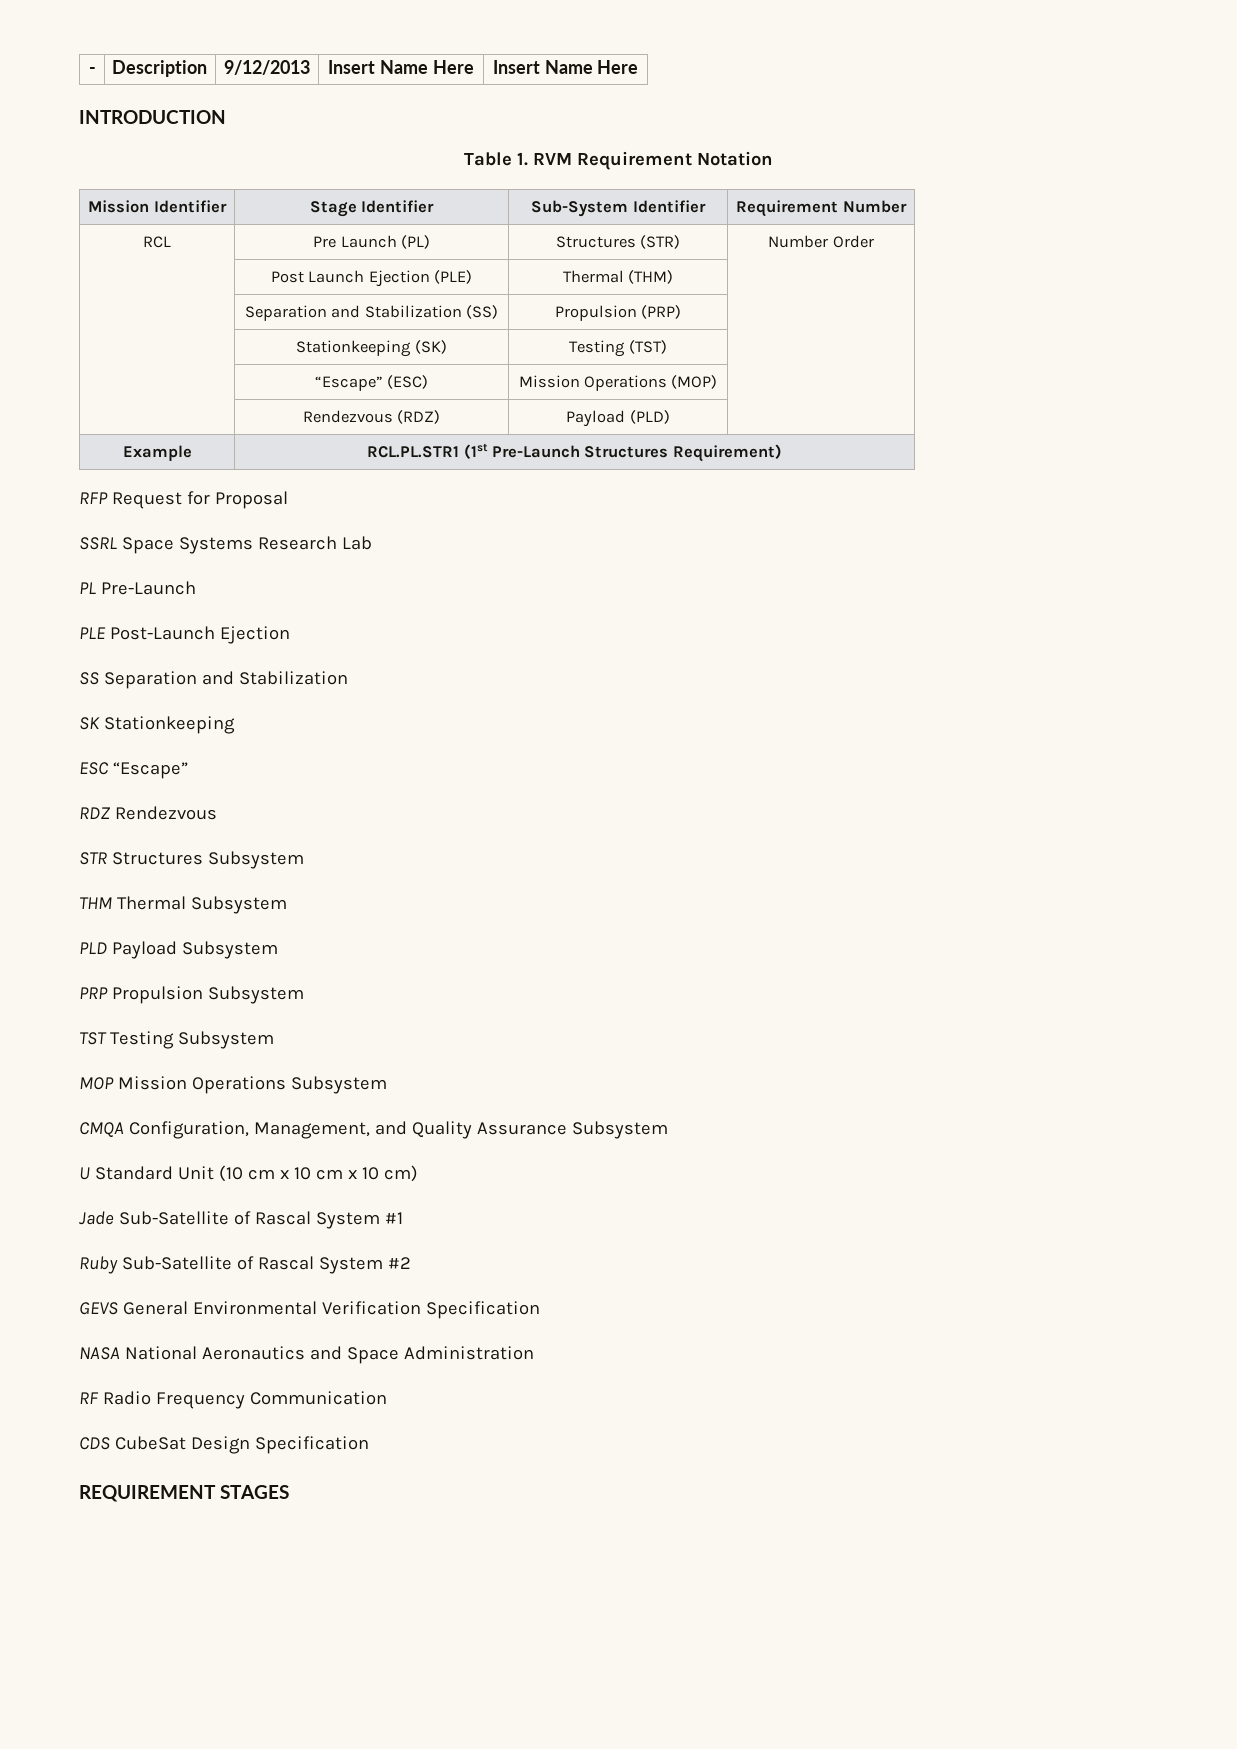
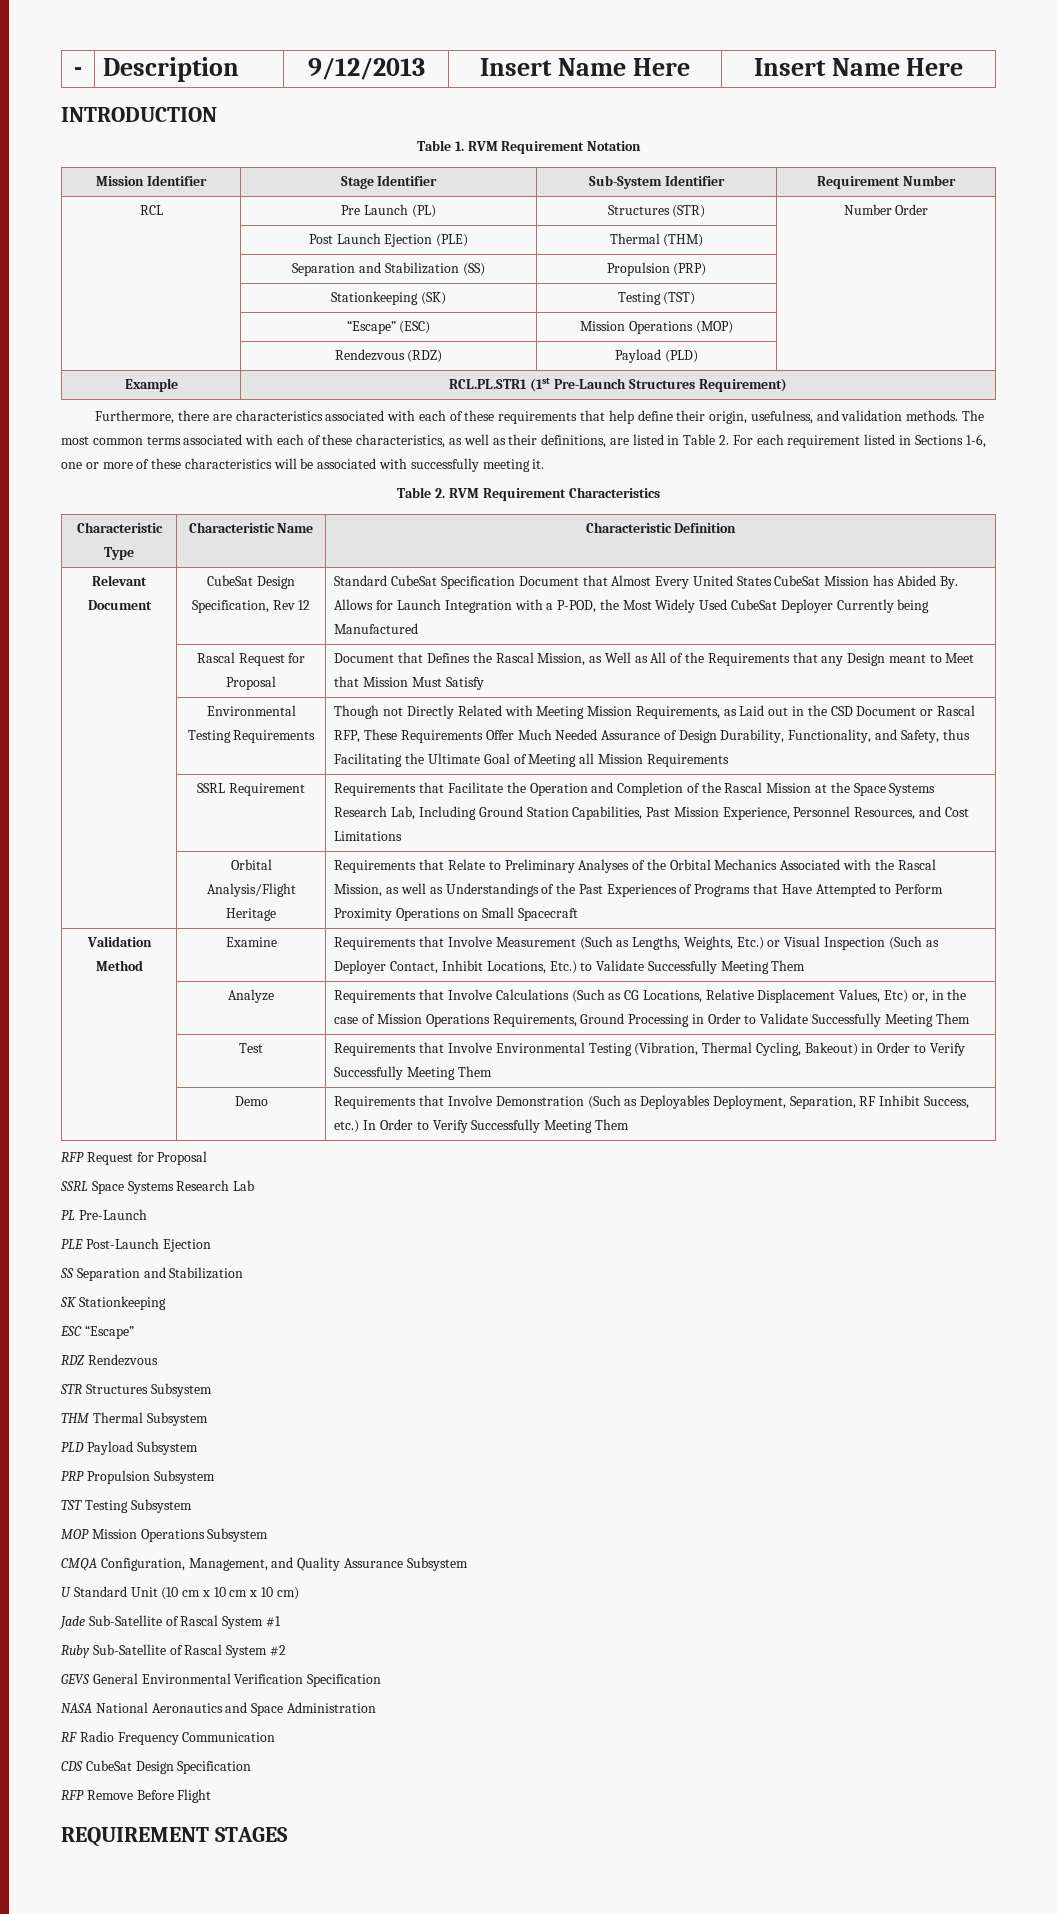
+ Furthermore, there are characteristics associated with each of these requirements that help define their origin, usefulness, and validation methods. The most common terms associated with each of these characteristics, as well as their definitions, are listed in Table 2. For each requirement listed in Sections 1-6, one or more of these characteristics will be associated with successfully meeting it.
+ Table 2. RVM Requirement Characteristics
+ Characteristic Type | Characteristic Name | Characteristic Definition
+ Relevant Document | CubeSat Design Specification, Rev 12 | Standard CubeSat Specification Document that Almost Every United States CubeSat Mission has Abided By. Allows for Launch Integration with a P-POD, the Most Widely Used CubeSat Deployer Currently being Manufactured
+ | Rascal Request for Proposal | Document that Defines the Rascal Mission, as Well as All of the Requirements that any Design meant to Meet that Mission Must Satisfy
+ | Environmental Testing Requirements | Though not Directly Related with Meeting Mission Requirements, as Laid out in the CSD Document or Rascal RFP, These Requirements Offer Much Needed Assurance of Design Durability, Functionality, and Safety, thus Facilitating the Ultimate Goal of Meeting all Mission Requirements
+ | SSRL Requirement | Requirements that Facilitate the Operation and Completion of the Rascal Mission at the Space Systems Research Lab, Including Ground Station Capabilities, Past Mission Experience, Personnel Resources, and Cost Limitations
+ | Orbital Analysis/Flight Heritage | Requirements that Relate to Preliminary Analyses of the Orbital Mechanics Associated with the Rascal Mission, as well as Understandings of the Past Experiences of Programs that Have Attempted to Perform Proximity Operations on Small Spacecraft
+ Validation Method | Examine | Requirements that Involve Measurement (Such as Lengths, Weights, Etc.) or Visual Inspection (Such as Deployer Contact, Inhibit Locations, Etc.) to Validate Successfully Meeting Them
+ | Analyze | Requirements that Involve Calculations (Such as CG Locations, Relative Displacement Values, Etc) or, in the case of Mission Operations Requirements, Ground Processing in Order to Validate Successfully Meeting Them
+ | Test | Requirements that Involve Environmental Testing (Vibration, Thermal Cycling, Bakeout) in Order to Verify Successfully Meeting Them
+ | Demo | Requirements that Involve Demonstration (Such as Deployables Deployment, Separation, RF Inhibit Success, etc.) In Order to Verify Successfully Meeting Them
+ RFP Remove Before Flight

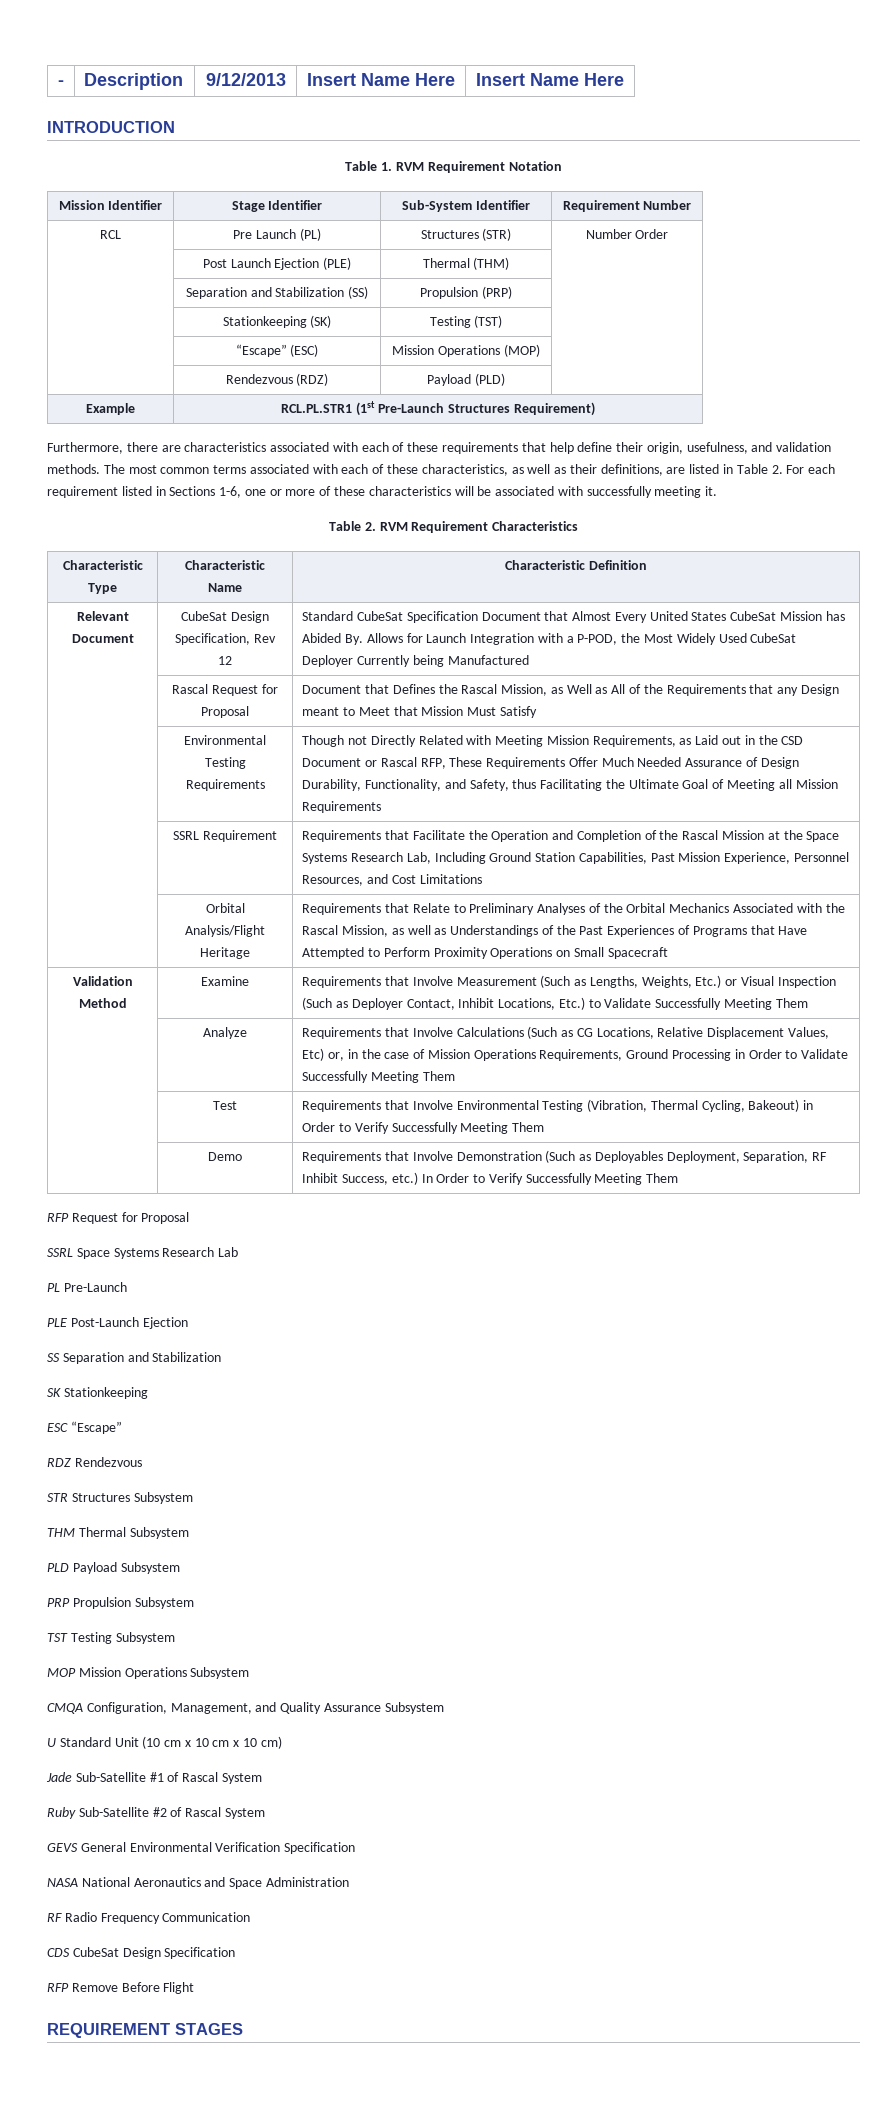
- Jade Sub-Satellite of Rascal System #1
+ Jade Sub-Satellite #1 of Rascal System
- Ruby Sub-Satellite of Rascal System #2
+ Ruby Sub-Satellite #2 of Rascal System

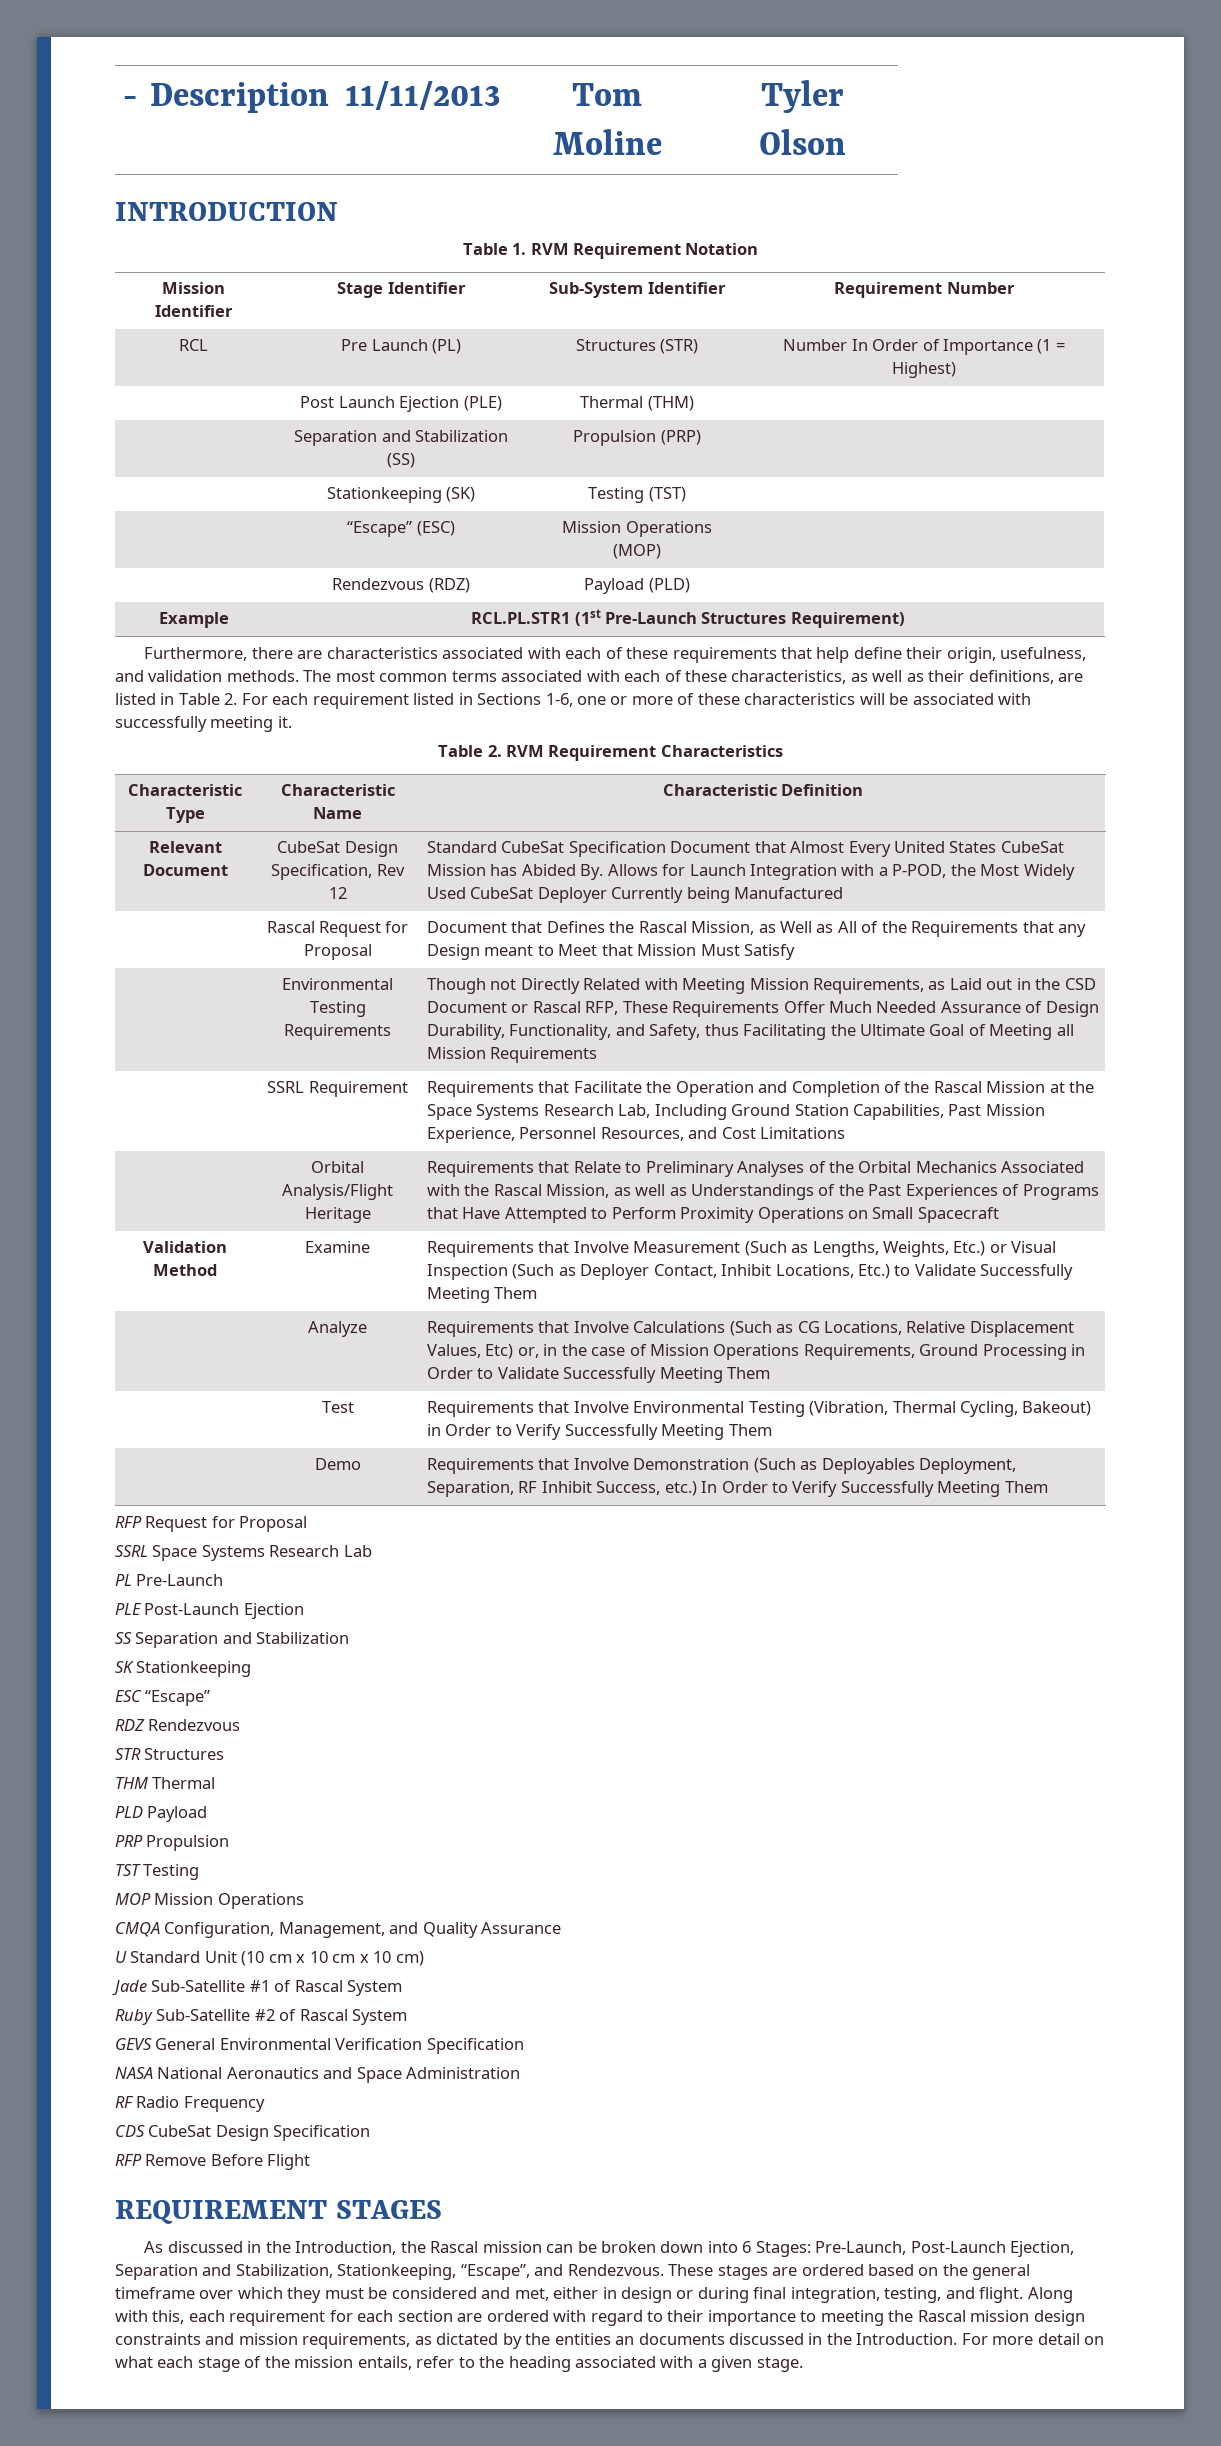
- - | Description | 9/12/2013 | Insert Name Here | Insert Name Here
+ - | Description | 11/11/2013 | Tom Moline | Tyler Olson
- RCL | Pre Launch (PL) | Structures (STR) | Number Order
+ RCL | Pre Launch (PL) | Structures (STR) | Number In Order of Importance (1 = Highest)
- STR Structures Subsystem
+ STR Structures
- THM Thermal Subsystem
+ THM Thermal
- PLD Payload Subsystem
+ PLD Payload
- PRP Propulsion Subsystem
+ PRP Propulsion
- TST Testing Subsystem
+ TST Testing
- MOP Mission Operations Subsystem
+ MOP Mission Operations
- CMQA Configuration, Management, and Quality Assurance Subsystem
+ CMQA Configuration, Management, and Quality Assurance
- RF Radio Frequency Communication
+ RF Radio Frequency
+ As discussed in the Introduction, the Rascal mission can be broken down into 6 Stages: Pre-Launch, Post-Launch Ejection, Separation and Stabilization, Stationkeeping, “Escape”, and Rendezvous. These stages are ordered based on the general timeframe over which they must be considered and met, either in design or during final integration, testing, and flight. Along with this, each requirement for each section are ordered with regard to their importance to meeting the Rascal mission design constraints and mission requirements, as dictated by the entities an documents discussed in the Introduction. For more detail on what each stage of the mission entails, refer to the heading associated with a given stage.

